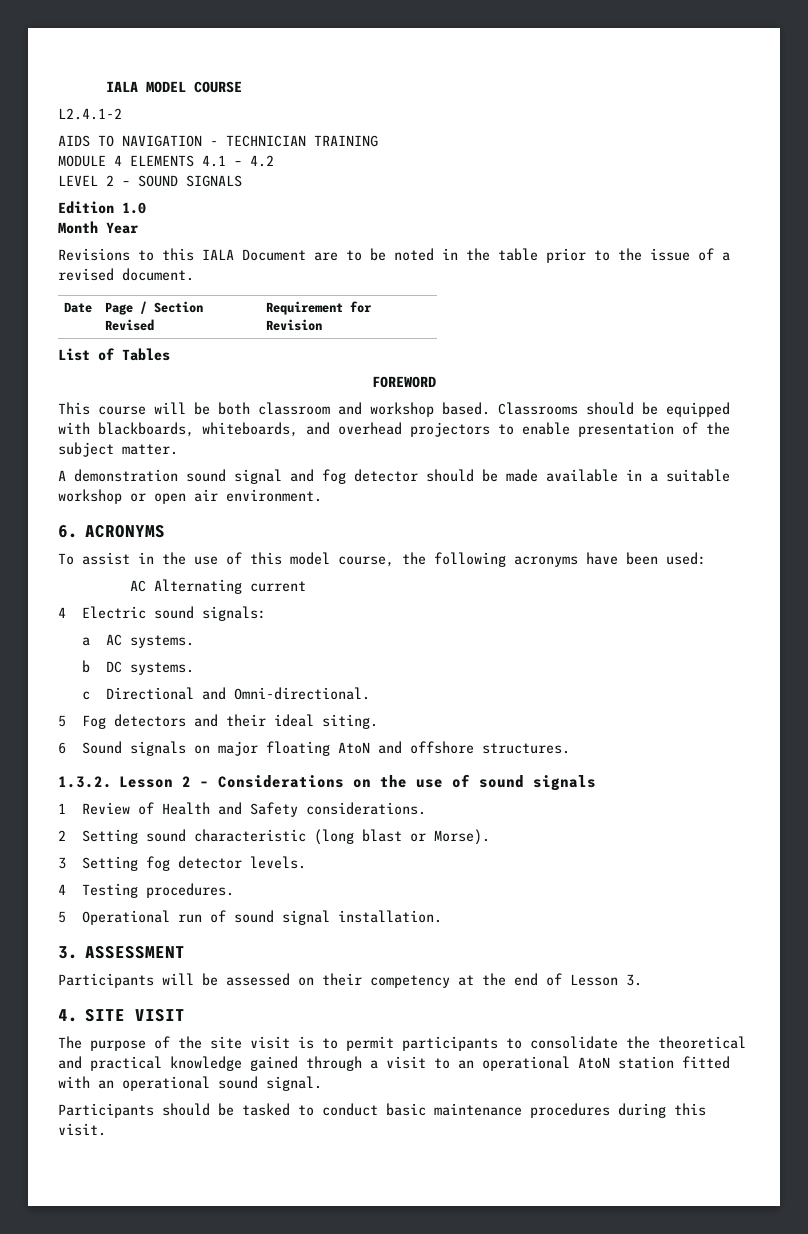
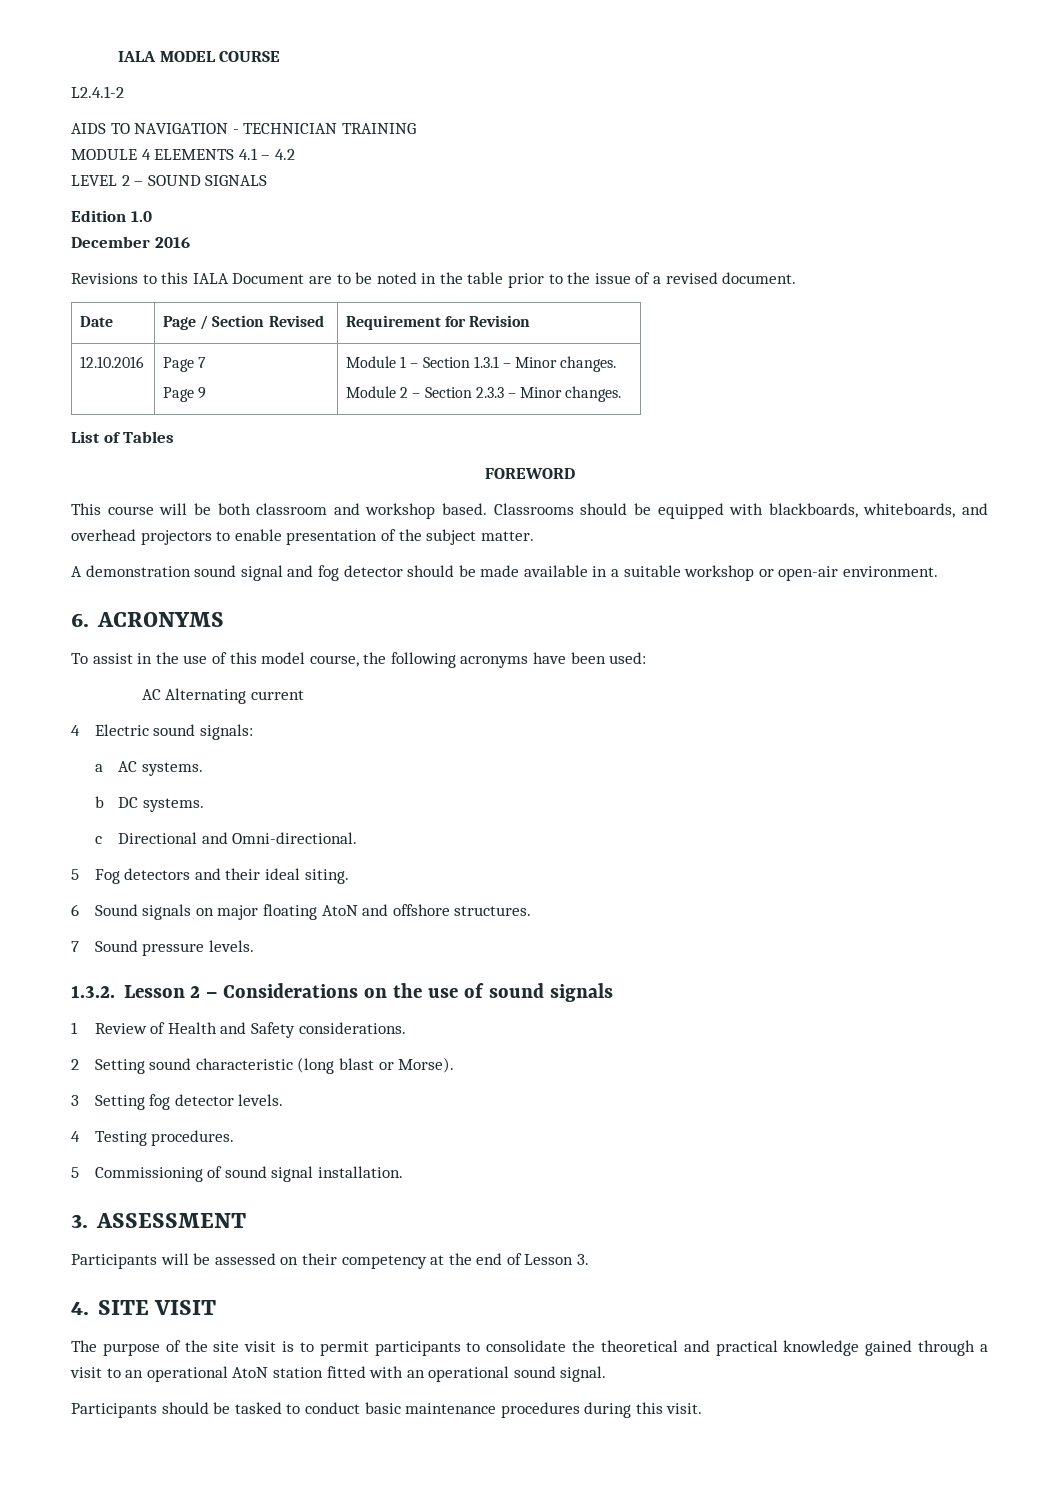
- Month Year
+ December 2016
+ 12.10.2016 | Page 7
+ Page 9 | Module 1 – Section 1.3.1 – Minor changes.
+ Module 2 – Section 2.3.3 – Minor changes.
- A demonstration sound signal and fog detector should be made available in a suitable workshop or open air environment.
+ A demonstration sound signal and fog detector should be made available in a suitable workshop or open-air environment.
+ 7 Sound pressure levels.
- 5 Operational run of sound signal installation.
+ 5 Commissioning of sound signal installation.

